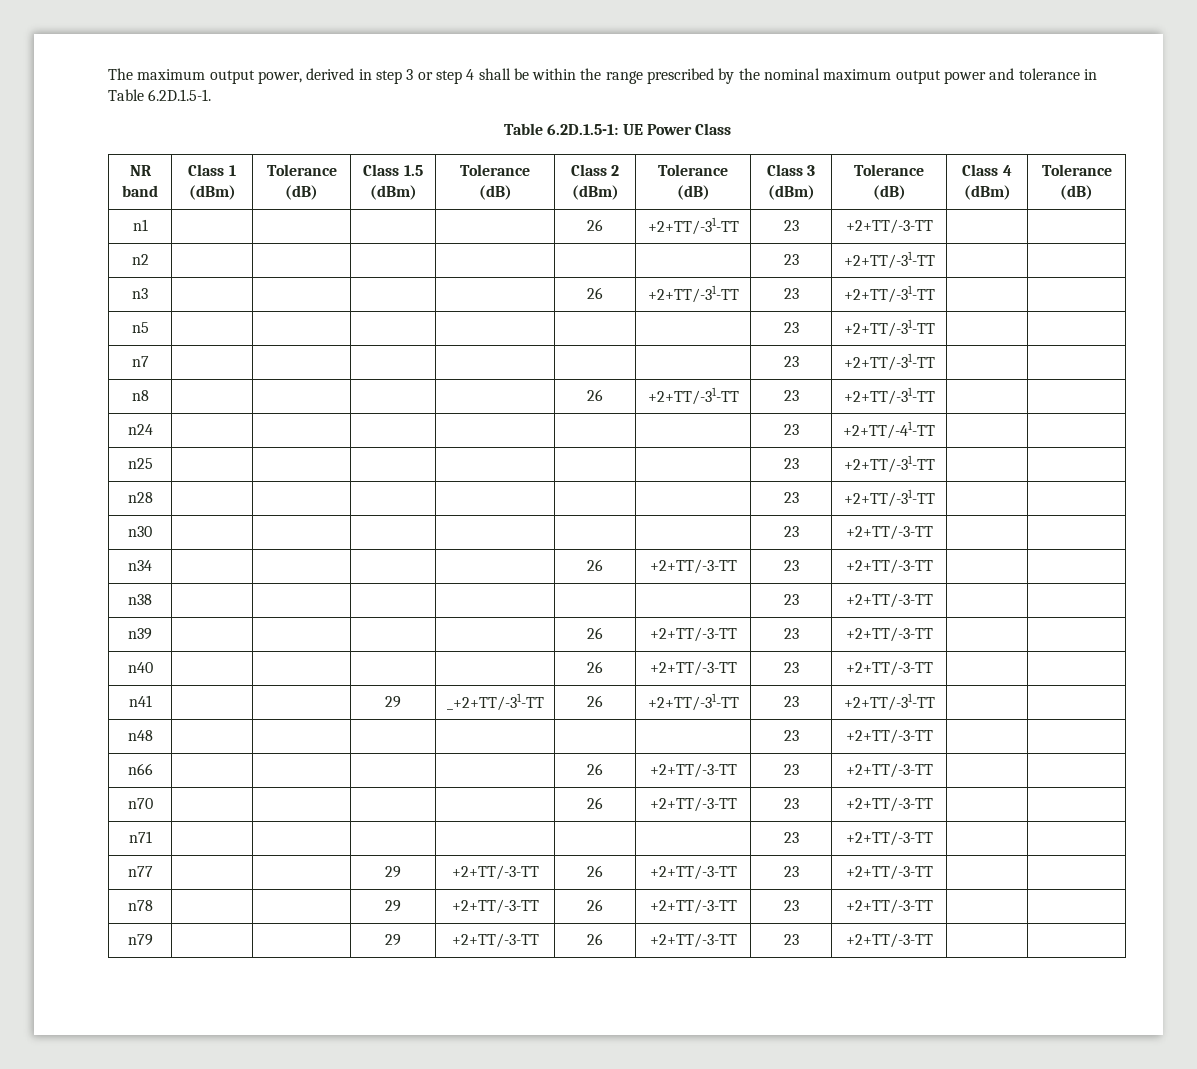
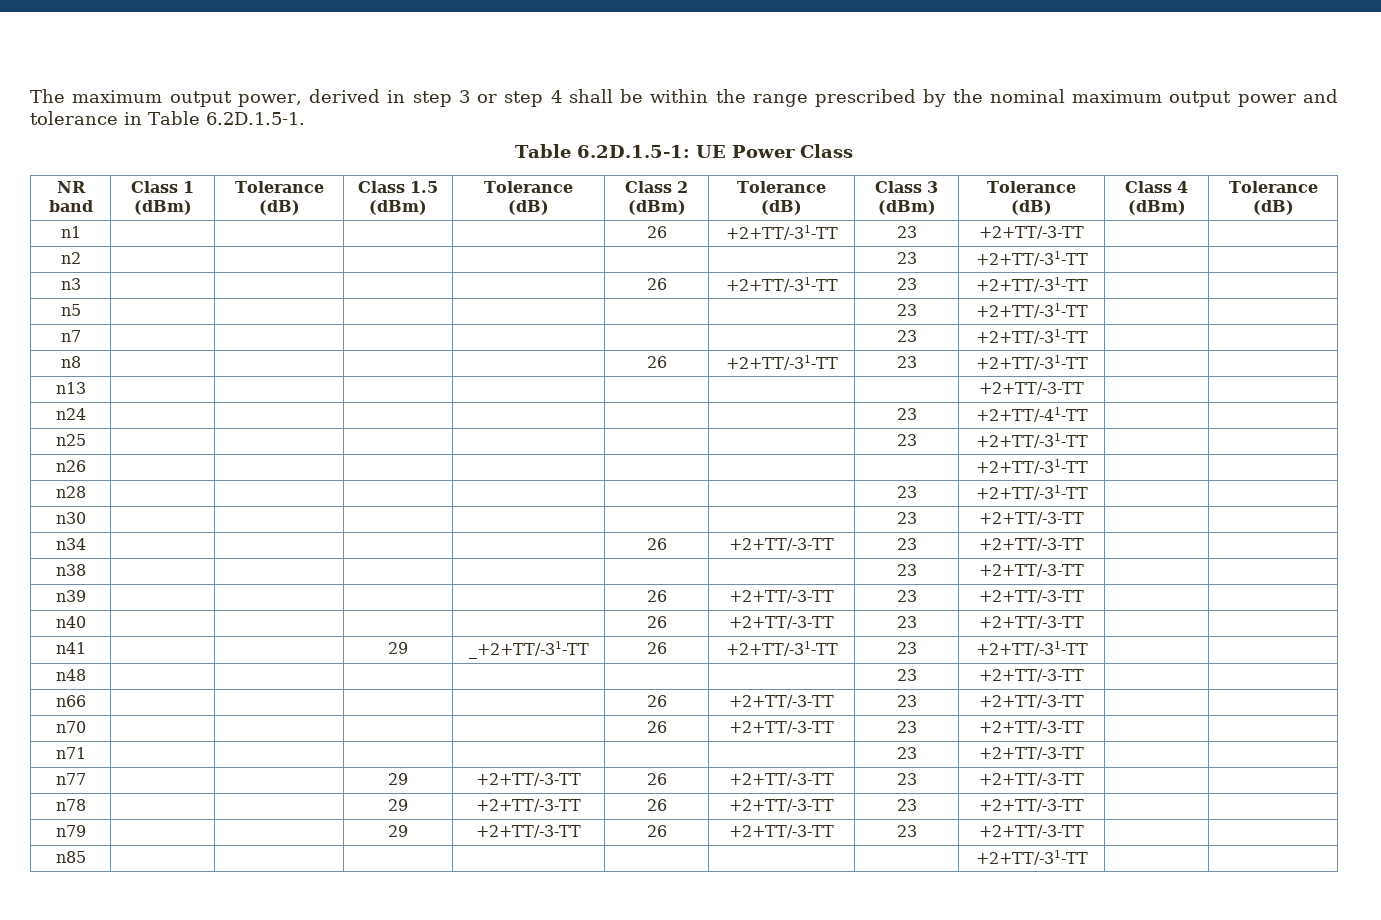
+ n13 | | | | | | | | +2+TT/-3-TT | |
+ n26 | | | | | | | | +2+TT/-31-TT | |
+ n85 | | | | | | | | +2+TT/-31-TT | |

